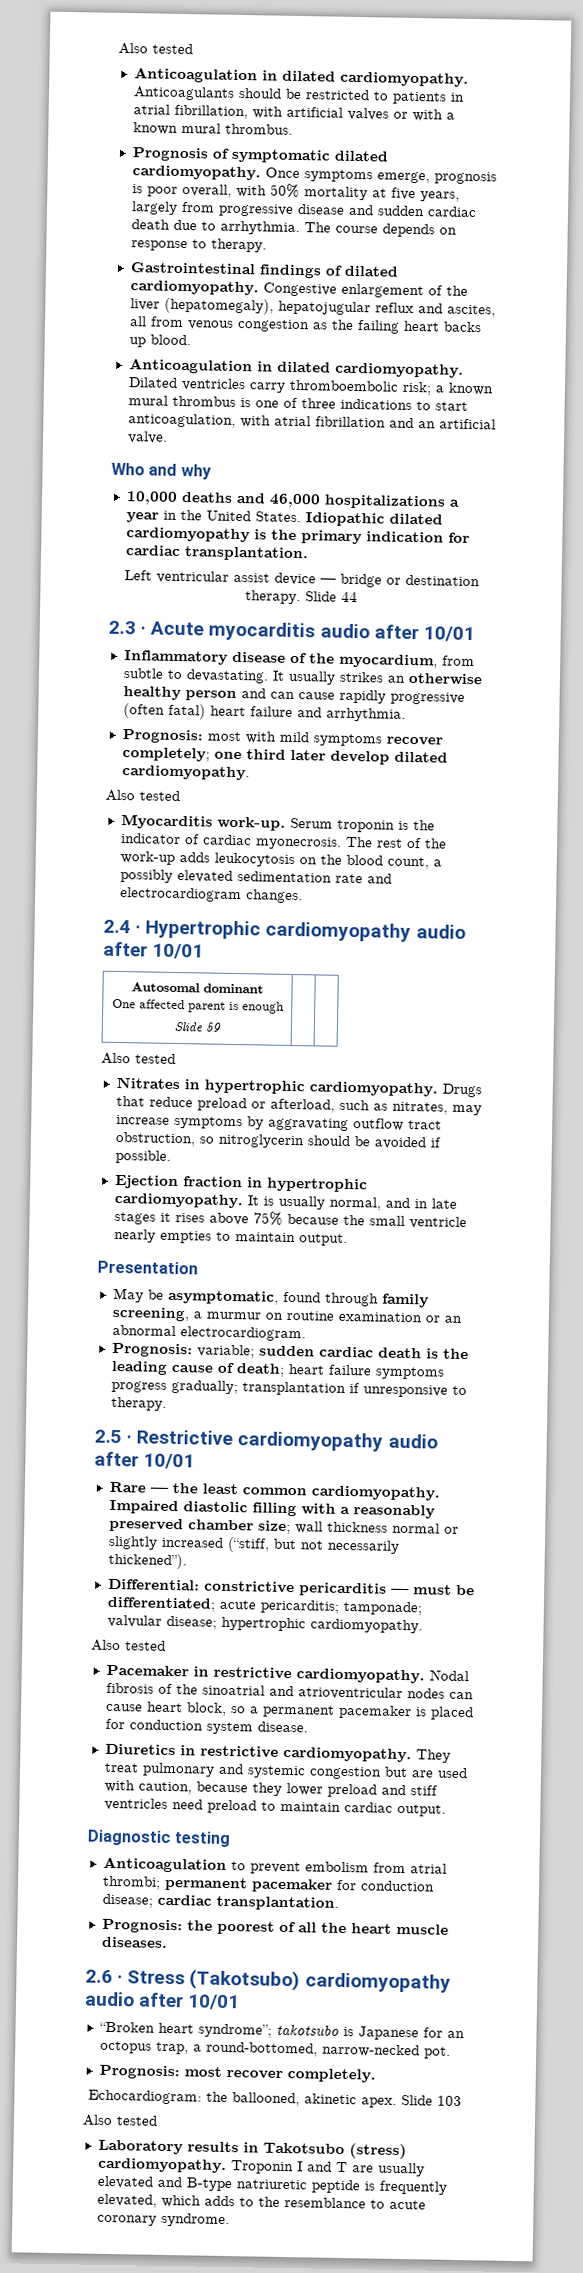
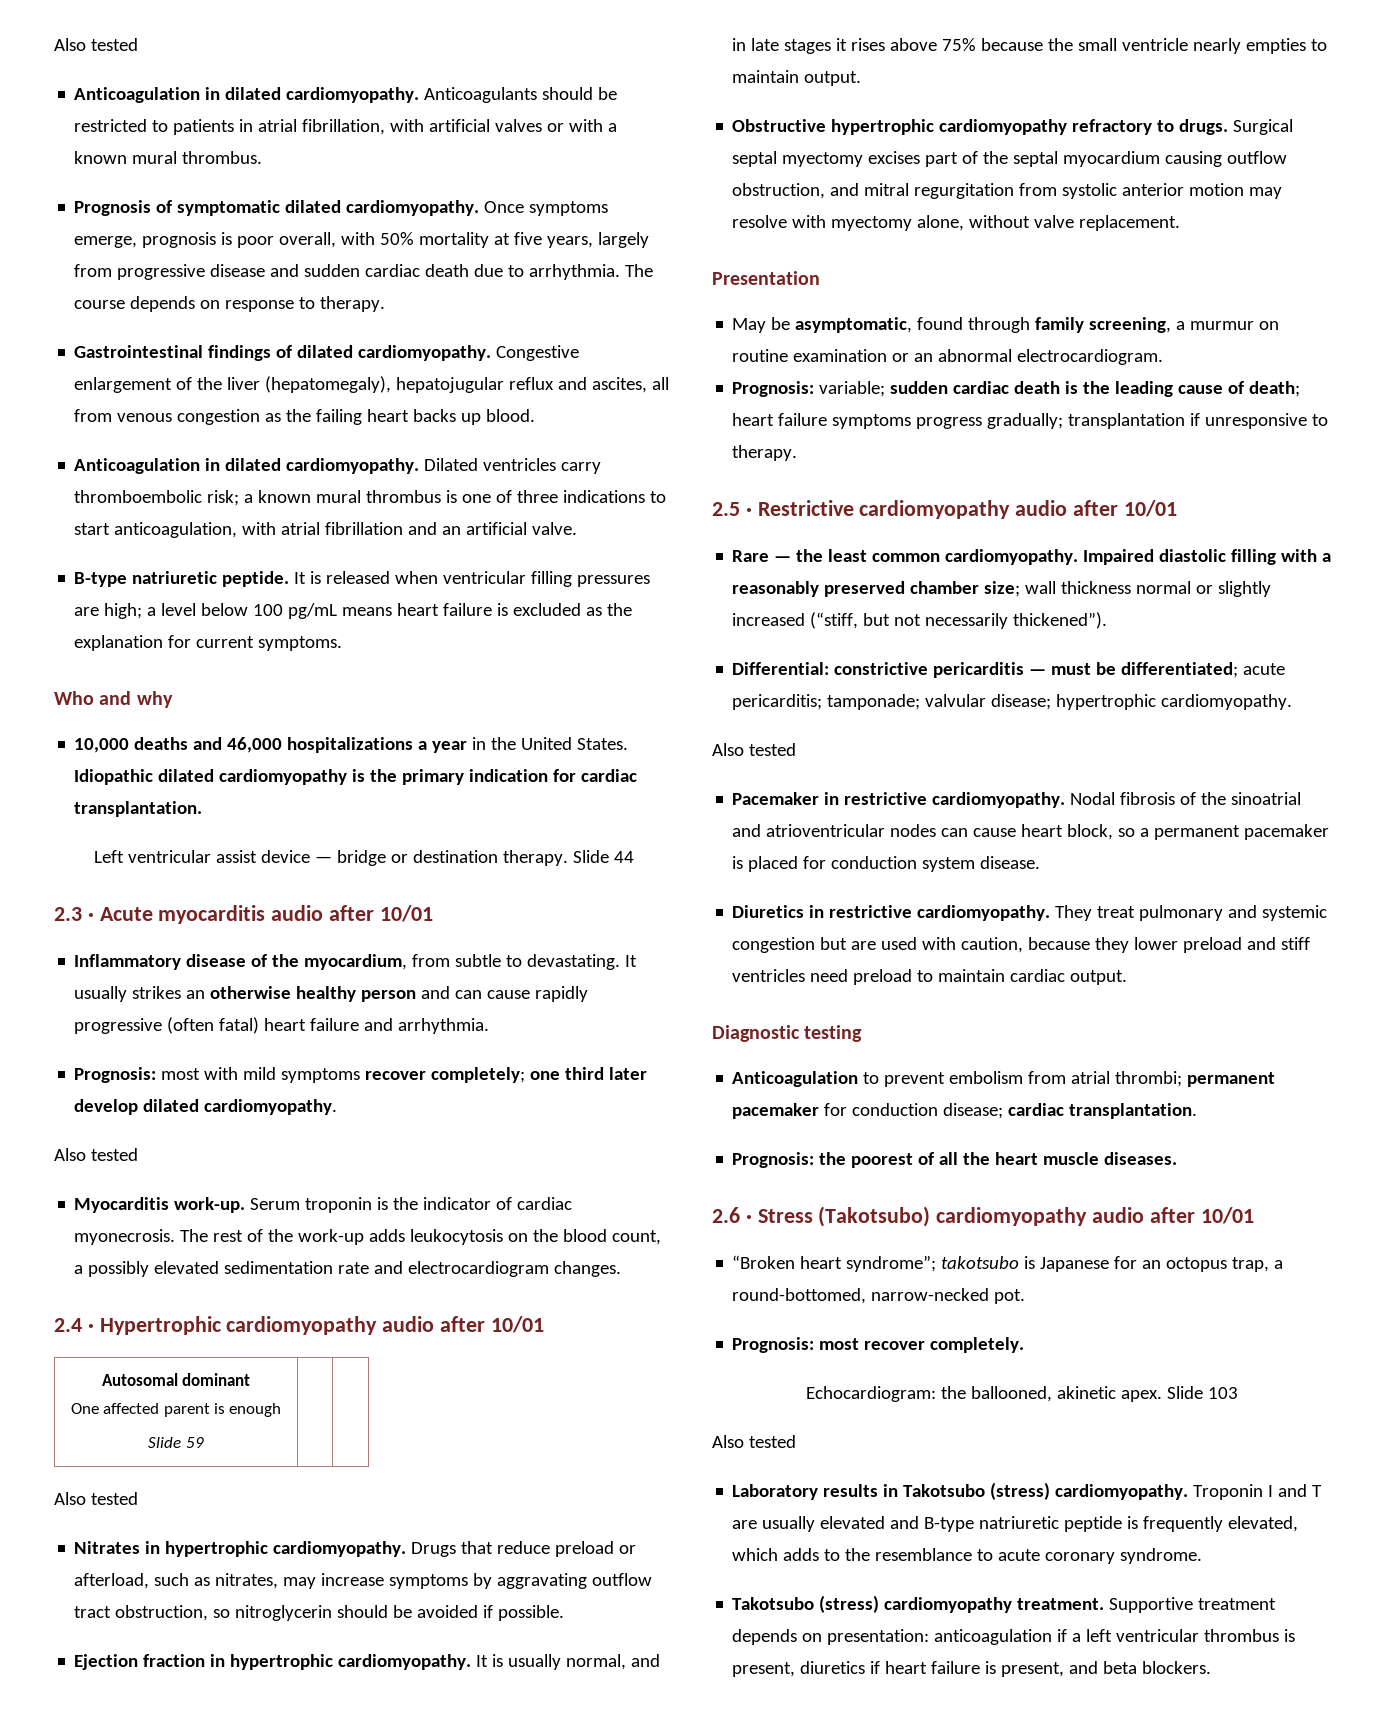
+ B-type natriuretic peptide. It is released when ventricular filling pressures are high; a level below 100 pg/mL means heart failure is excluded as the explanation for current symptoms.
+ Obstructive hypertrophic cardiomyopathy refractory to drugs. Surgical septal myectomy excises part of the septal myocardium causing outflow obstruction, and mitral regurgitation from systolic anterior motion may resolve with myectomy alone, without valve replacement.
+ Takotsubo (stress) cardiomyopathy treatment. Supportive treatment depends on presentation: anticoagulation if a left ventricular thrombus is present, diuretics if heart failure is present, and beta blockers.

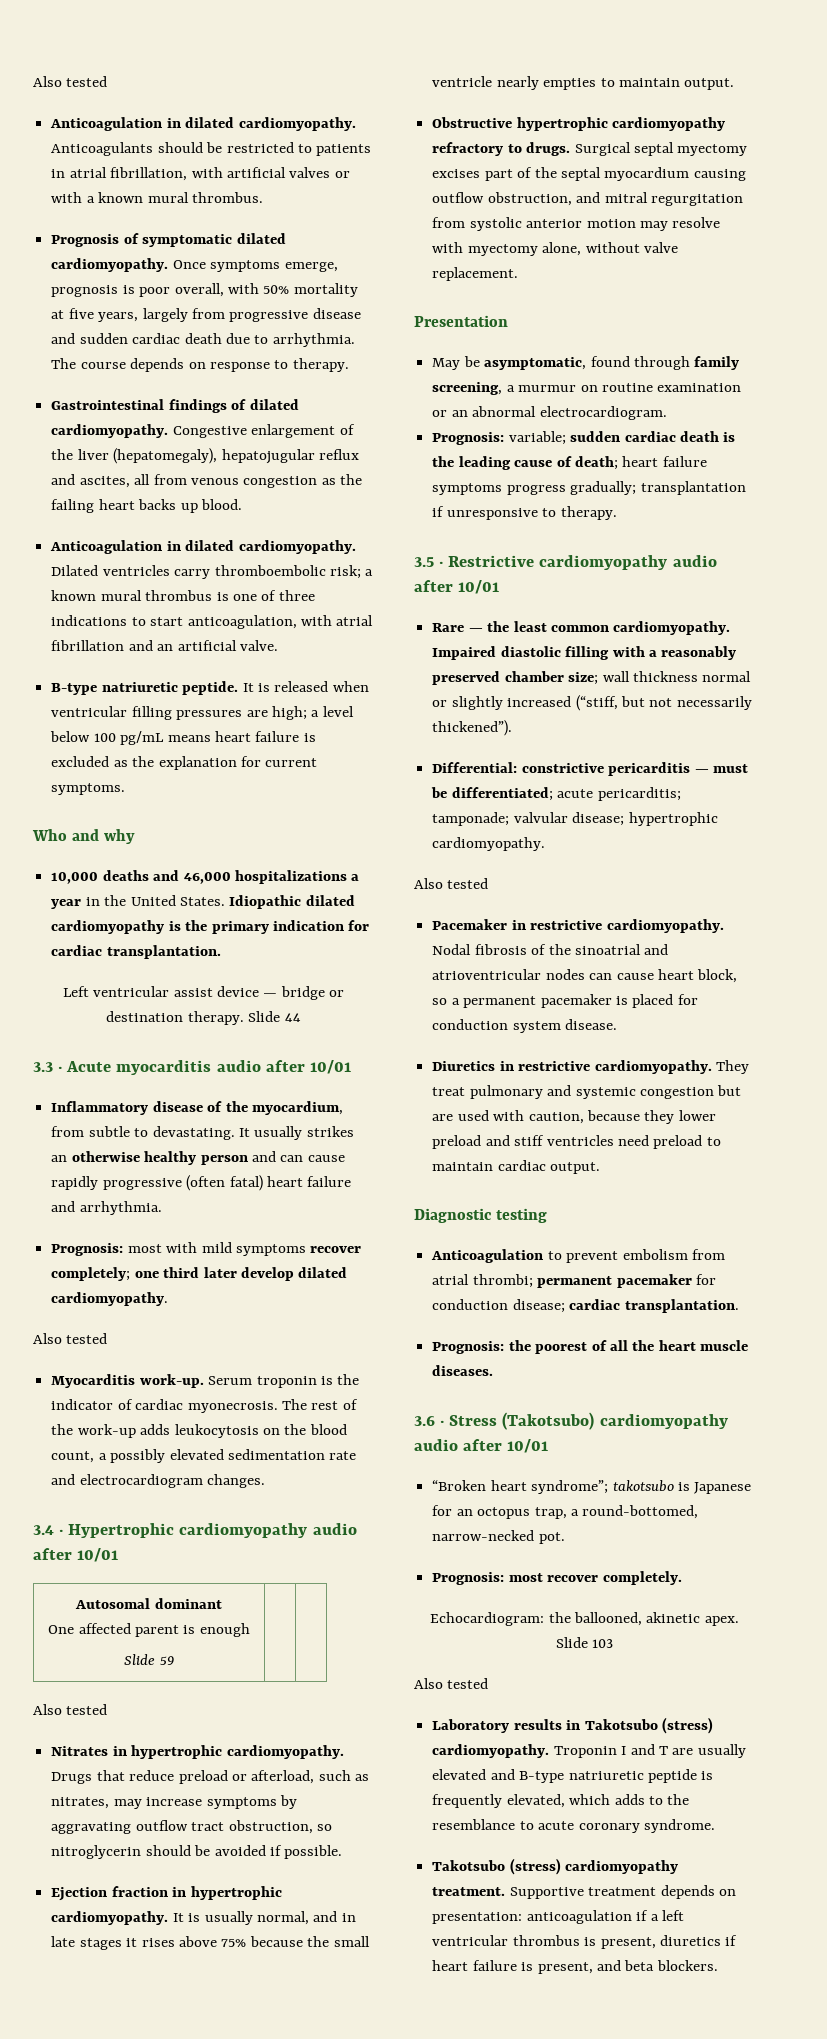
- 2.3 · Acute myocarditis audio after 10/01
+ 3.3 · Acute myocarditis audio after 10/01
- 2.4 · Hypertrophic cardiomyopathy audio after 10/01
+ 3.4 · Hypertrophic cardiomyopathy audio after 10/01
- 2.5 · Restrictive cardiomyopathy audio after 10/01
+ 3.5 · Restrictive cardiomyopathy audio after 10/01
- 2.6 · Stress (Takotsubo) cardiomyopathy audio after 10/01
+ 3.6 · Stress (Takotsubo) cardiomyopathy audio after 10/01

